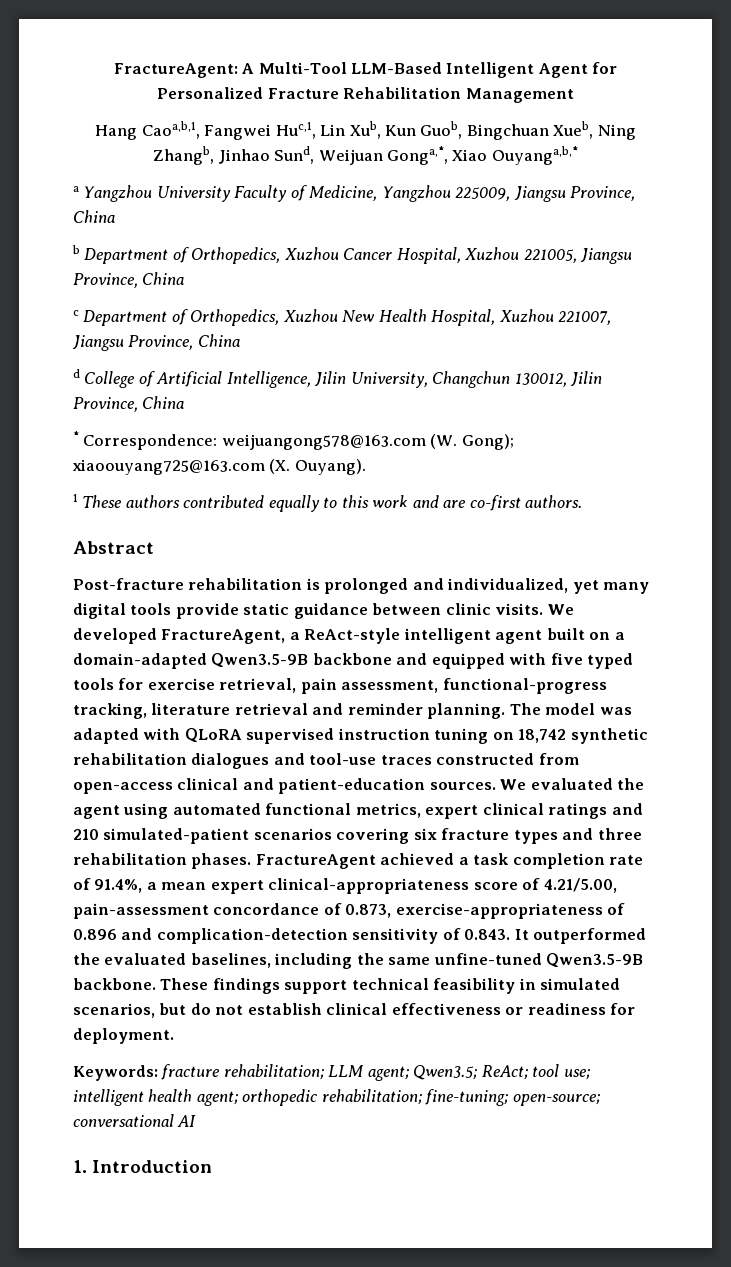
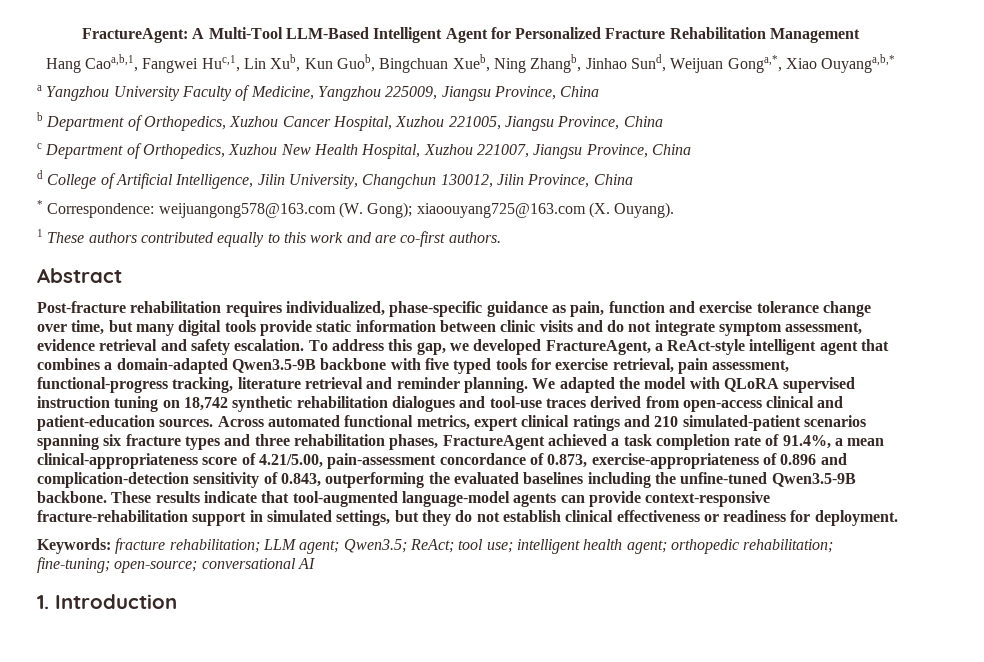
- Post-fracture rehabilitation is prolonged and individualized, yet many digital tools provide static guidance between clinic visits. We developed FractureAgent, a ReAct-style intelligent agent built on a domain-adapted Qwen3.5-9B backbone and equipped with five typed tools for exercise retrieval, pain assessment, functional-progress tracking, literature retrieval and reminder planning.
+ Post-fracture rehabilitation requires individualized, phase-specific guidance as pain, function and exercise tolerance change over time, but many digital tools provide static information between clinic visits and do not integrate symptom assessment, evidence retrieval and safety escalation. To address this gap, we developed FractureAgent, a ReAct-style intelligent agent that combines a domain-adapted Qwen3.5-9B backbone with five typed tools for exercise retrieval, pain assessment, functional-progress tracking, literature retrieval and reminder planning.
- The model was adapted with QLoRA supervised instruction tuning on 18,742 synthetic rehabilitation dialogues and tool-use traces constructed from open-access clinical and patient-education sources.
+ We adapted the model with QLoRA supervised instruction tuning on 18,742 synthetic rehabilitation dialogues and tool-use traces derived from open-access clinical and patient-education sources.
- We evaluated the agent using automated functional metrics, expert clinical ratings and 210 simulated-patient scenarios covering six fracture types and three rehabilitation phases. FractureAgent achieved a task completion rate of 91.4%, a mean expert clinical-appropriateness score of 4.21/5.00, pain-assessment concordance of 0.873, exercise-appropriateness of 0.896 and complication-detection sensitivity of 0.843. It outperformed the evaluated baselines, including the same unfine-tuned Qwen3.5-9B backbone.
+ Across automated functional metrics, expert clinical ratings and 210 simulated-patient scenarios spanning six fracture types and three rehabilitation phases, FractureAgent achieved a task completion rate of 91.4%, a mean clinical-appropriateness score of 4.21/5.00, pain-assessment concordance of 0.873, exercise-appropriateness of 0.896 and complication-detection sensitivity of 0.843, outperforming the evaluated baselines including the unfine-tuned Qwen3.5-9B backbone.
- These findings support technical feasibility in simulated scenarios, but do not establish clinical effectiveness or readiness for deployment.
+ These results indicate that tool-augmented language-model agents can provide context-responsive fracture-rehabilitation support in simulated settings, but they do not establish clinical effectiveness or readiness for deployment.

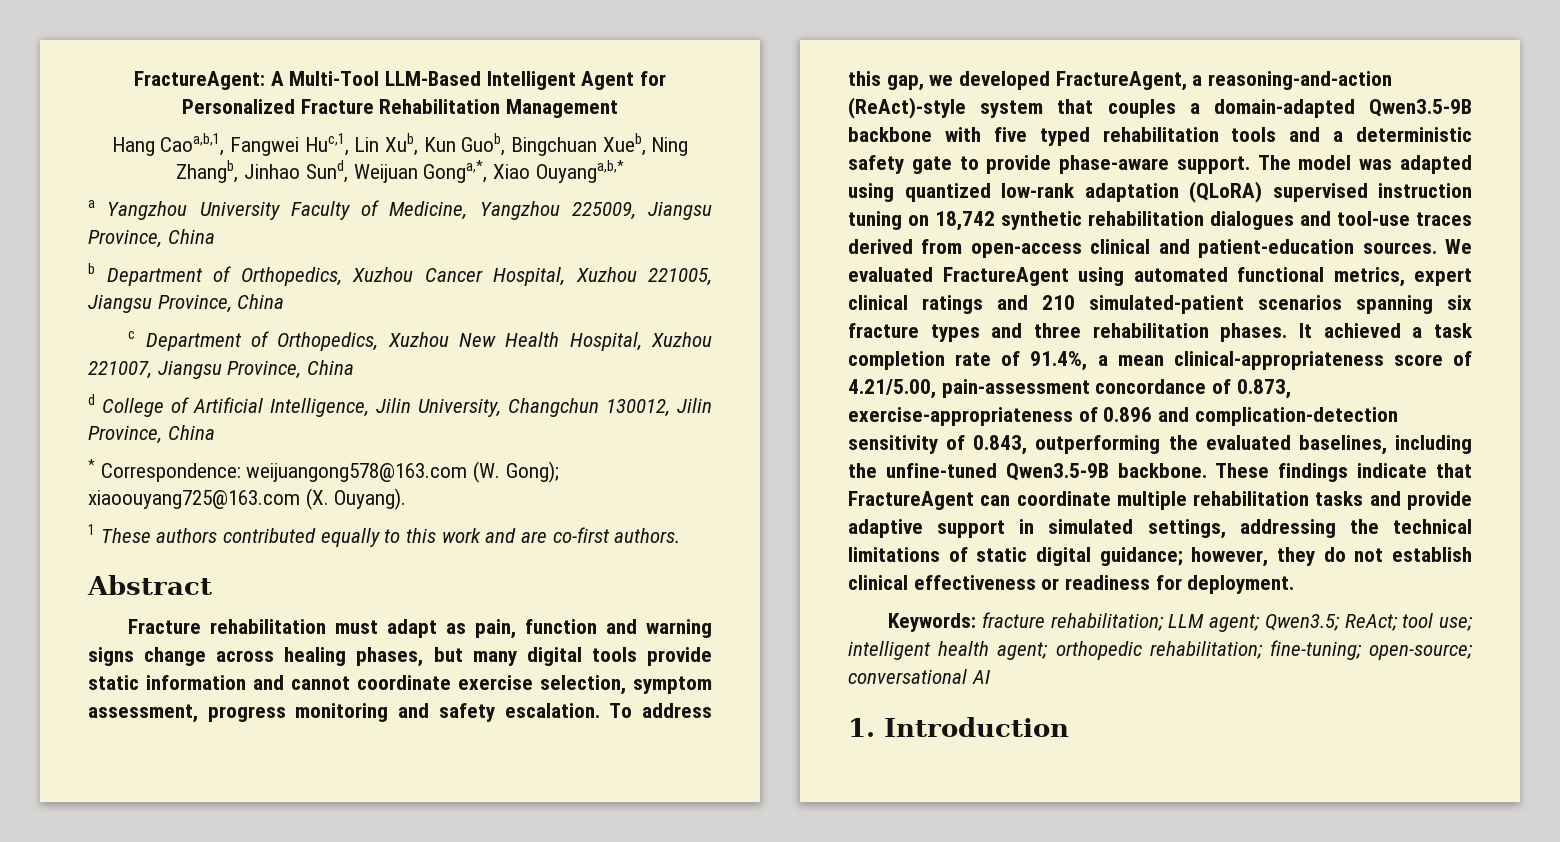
- Post-fracture rehabilitation requires individualized, phase-specific guidance as pain, function and exercise tolerance change over time, but many digital tools provide static information between clinic visits and do not integrate symptom assessment, evidence retrieval and safety escalation.
+ Fracture rehabilitation must adapt as pain, function and warning signs change across healing phases, but many digital tools provide static information and cannot coordinate exercise selection, symptom assessment, progress monitoring and safety escalation.
- To address this gap, we developed FractureAgent, a ReAct-style intelligent agent that combines a domain-adapted Qwen3.5-9B backbone with five typed tools for exercise retrieval, pain assessment, functional-progress tracking, literature retrieval and reminder planning. We adapted the model with QLoRA supervised instruction tuning on 18,742 synthetic rehabilitation dialogues and tool-use traces derived from open-access clinical and patient-education sources.
+ To address this gap, we developed FractureAgent, a reasoning-and-action (ReAct)-style system that couples a domain-adapted Qwen3.5-9B backbone with five typed rehabilitation tools and a deterministic safety gate to provide phase-aware support. The model was adapted using quantized low-rank adaptation (QLoRA) supervised instruction tuning on 18,742 synthetic rehabilitation dialogues and tool-use traces derived from open-access clinical and patient-education sources.
- Across automated functional metrics, expert clinical ratings and 210 simulated-patient scenarios spanning six fracture types and three rehabilitation phases, FractureAgent achieved a task completion rate of 91.4%, a mean clinical-appropriateness score of 4.21/5.00, pain-assessment concordance of 0.873, exercise-appropriateness of 0.896 and complication-detection sensitivity of 0.843, outperforming the evaluated baselines including the unfine-tuned Qwen3.5-9B backbone.
+ We evaluated FractureAgent using automated functional metrics, expert clinical ratings and 210 simulated-patient scenarios spanning six fracture types and three rehabilitation phases. It achieved a task completion rate of 91.4%, a mean clinical-appropriateness score of 4.21/5.00, pain-assessment concordance of 0.873, exercise-appropriateness of 0.896 and complication-detection sensitivity of 0.843, outperforming the evaluated baselines, including the unfine-tuned Qwen3.5-9B backbone.
- These results indicate that tool-augmented language-model agents can provide context-responsive fracture-rehabilitation support in simulated settings, but they do not establish clinical effectiveness or readiness for deployment.
+ These findings indicate that FractureAgent can coordinate multiple rehabilitation tasks and provide adaptive support in simulated settings, addressing the technical limitations of static digital guidance; however, they do not establish clinical effectiveness or readiness for deployment.

